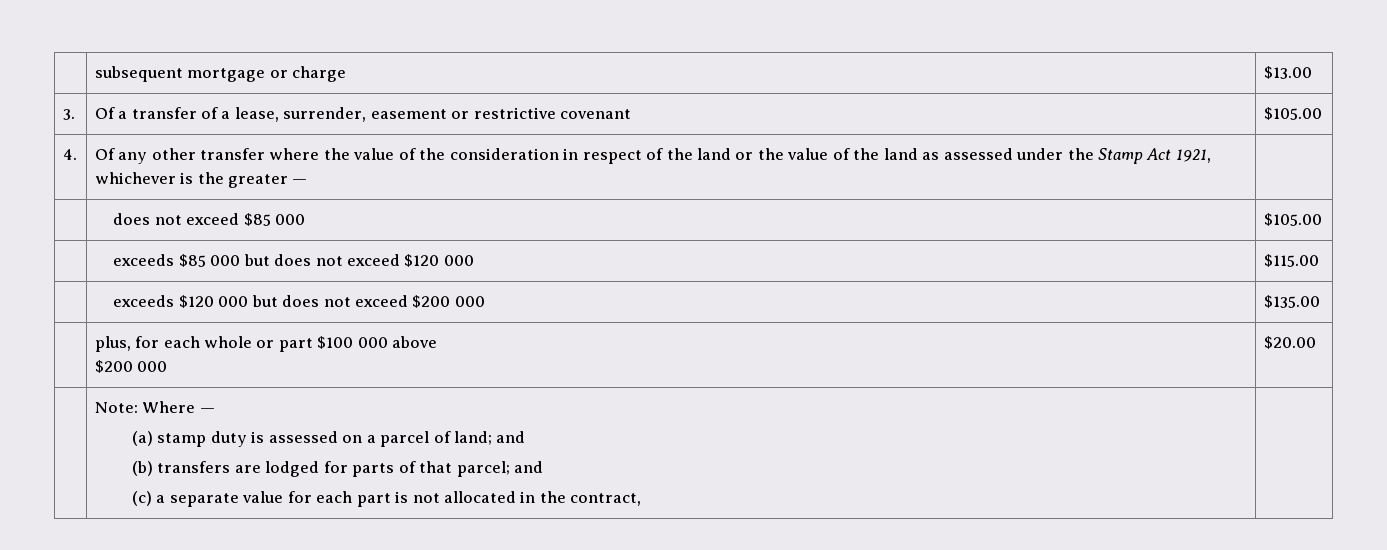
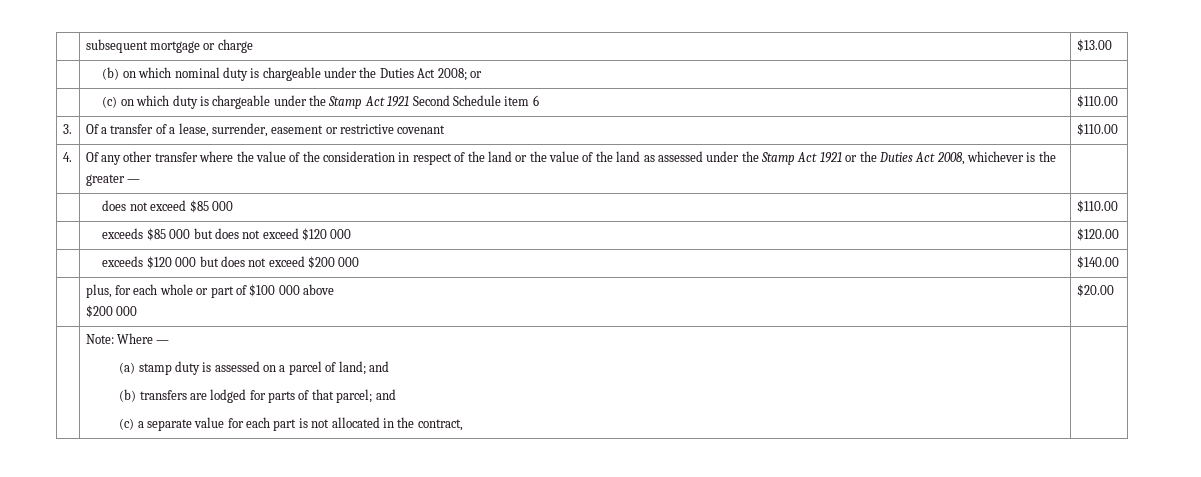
+ | (b) on which nominal duty is chargeable under the Duties Act 2008; or |
+ | (c) on which duty is chargeable under the Stamp Act 1921 Second Schedule item 6 | $110.00
- 3. | Of a transfer of a lease, surrender, easement or restrictive covenant | $105.00
+ 3. | Of a transfer of a lease, surrender, easement or restrictive covenant | $110.00
- 4. | Of any other transfer where the value of the consideration in respect of the land or the value of the land as assessed under the Stamp Act 1921, whichever is the greater — |
+ 4. | Of any other transfer where the value of the consideration in respect of the land or the value of the land as assessed under the Stamp Act 1921 or the Duties Act 2008, whichever is the greater — |
- | does not exceed $85 000 | $105.00
+ | does not exceed $85 000 | $110.00
- | exceeds $85 000 but does not exceed $120 000 | $115.00
+ | exceeds $85 000 but does not exceed $120 000 | $120.00
- | exceeds $120 000 but does not exceed $200 000 | $135.00
+ | exceeds $120 000 but does not exceed $200 000 | $140.00
- | plus, for each whole or part $100 000 above
+ | plus, for each whole or part of $100 000 above

